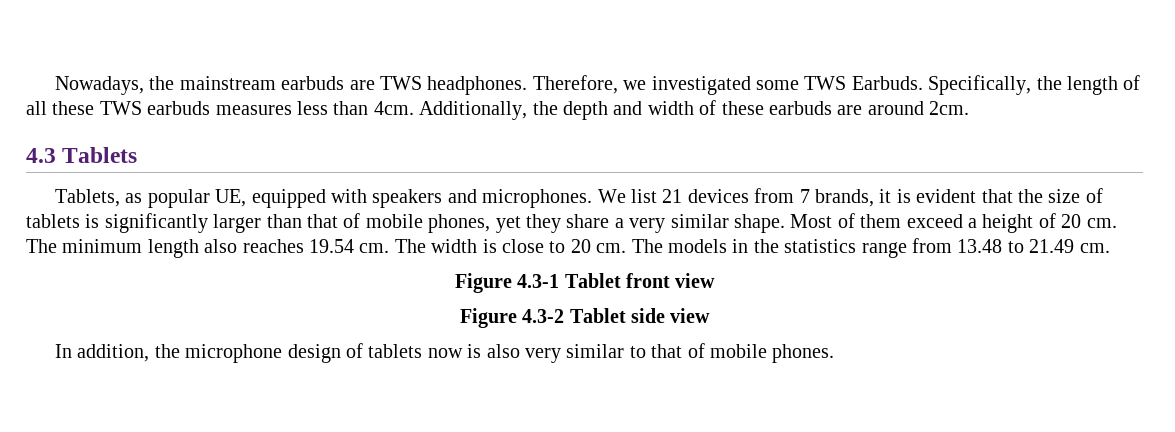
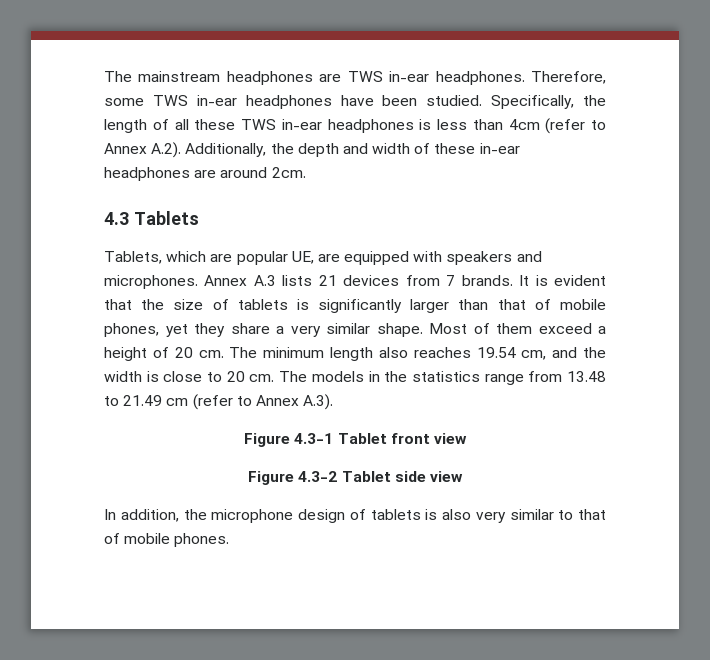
- Nowadays, the mainstream earbuds are TWS headphones.
+ The mainstream headphones are TWS in-ear headphones.
- Therefore, we investigated some TWS Earbuds.
+ Therefore, some TWS in-ear headphones have been studied.
- Specifically, the length of all these TWS earbuds measures less than 4cm. Additionally, the depth and width of these earbuds are around 2cm.
+ Specifically, the length of all these TWS in-ear headphones is less than 4cm (refer to Annex A.2). Additionally, the depth and width of these in-ear headphones are around 2cm.
- Tablets, as popular UE, equipped with speakers and microphones.
+ Tablets, which are popular UE, are equipped with speakers and microphones.
- We list 21 devices from 7 brands, it is evident that the size of tablets is significantly larger than that of mobile phones, yet they share a very similar shape.
+ Annex A.3 lists 21 devices from 7 brands. It is evident that the size of tablets is significantly larger than that of mobile phones, yet they share a very similar shape.
- The minimum length also reaches 19.54 cm. The width is close to 20 cm.
+ The minimum length also reaches 19.54 cm, and the width is close to 20 cm.
- The models in the statistics range from 13.48 to 21.49 cm.
+ The models in the statistics range from 13.48 to 21.49 cm (refer to Annex A.3).
- In addition, the microphone design of tablets now is also very similar to that of mobile phones.
+ In addition, the microphone design of tablets is also very similar to that of mobile phones.

